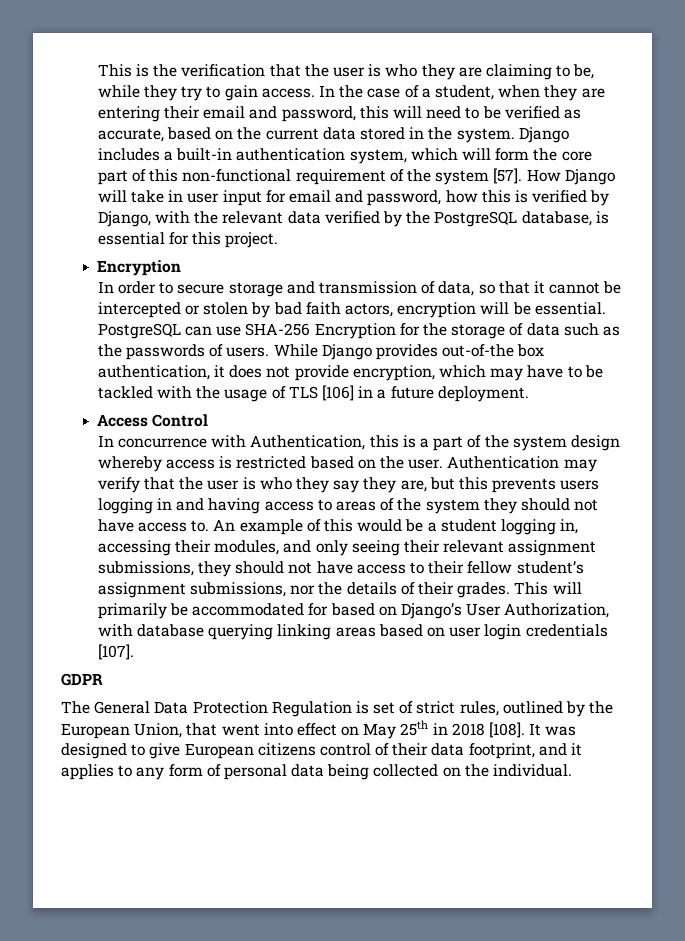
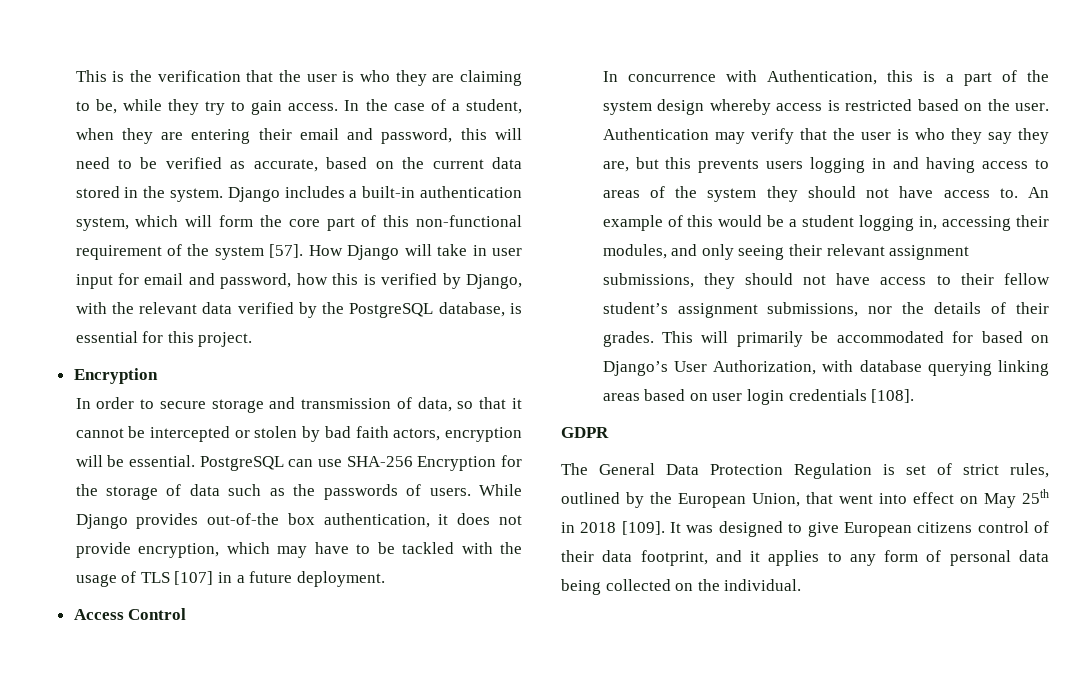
- While Django provides out-of-the box authentication, it does not provide encryption, which may have to be tackled with the usage of TLS [106] in a future deployment.
+ While Django provides out-of-the box authentication, it does not provide encryption, which may have to be tackled with the usage of TLS [107] in a future deployment.
- This will primarily be accommodated for based on Django’s User Authorization, with database querying linking areas based on user login credentials [107].
+ This will primarily be accommodated for based on Django’s User Authorization, with database querying linking areas based on user login credentials [108].
- The General Data Protection Regulation is set of strict rules, outlined by the European Union, that went into effect on May 25th in 2018 [108].
+ The General Data Protection Regulation is set of strict rules, outlined by the European Union, that went into effect on May 25th in 2018 [109].

